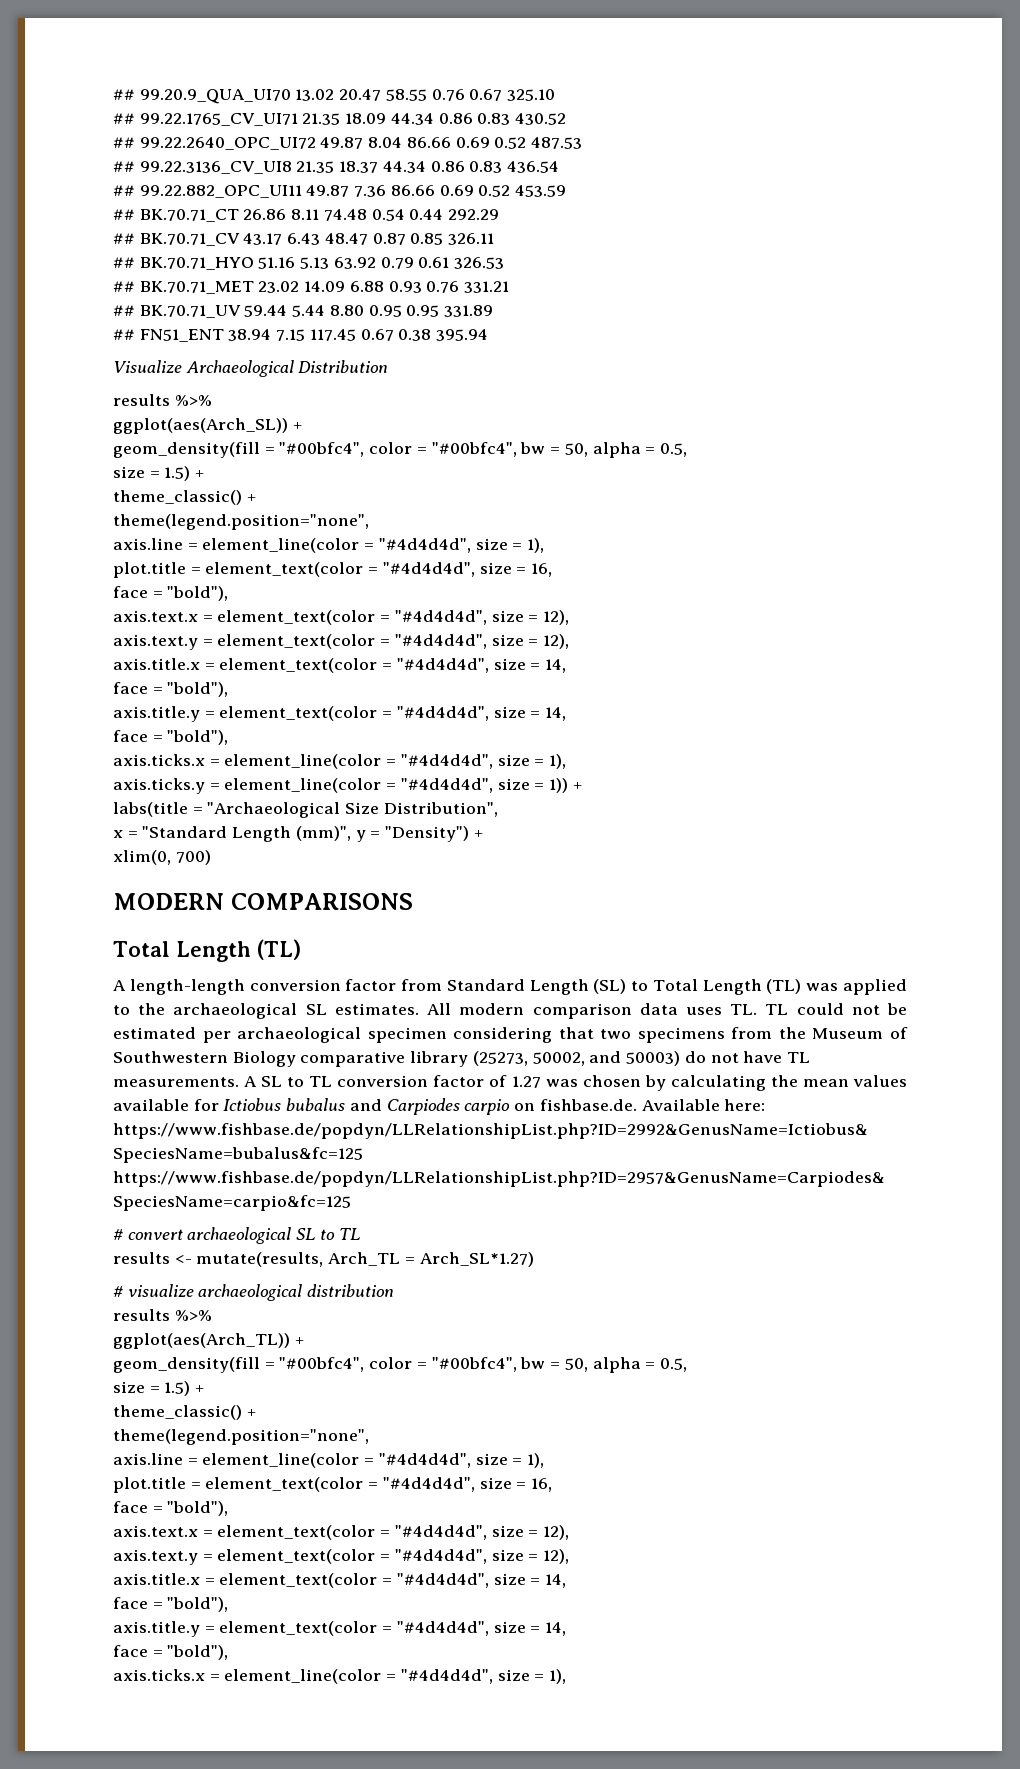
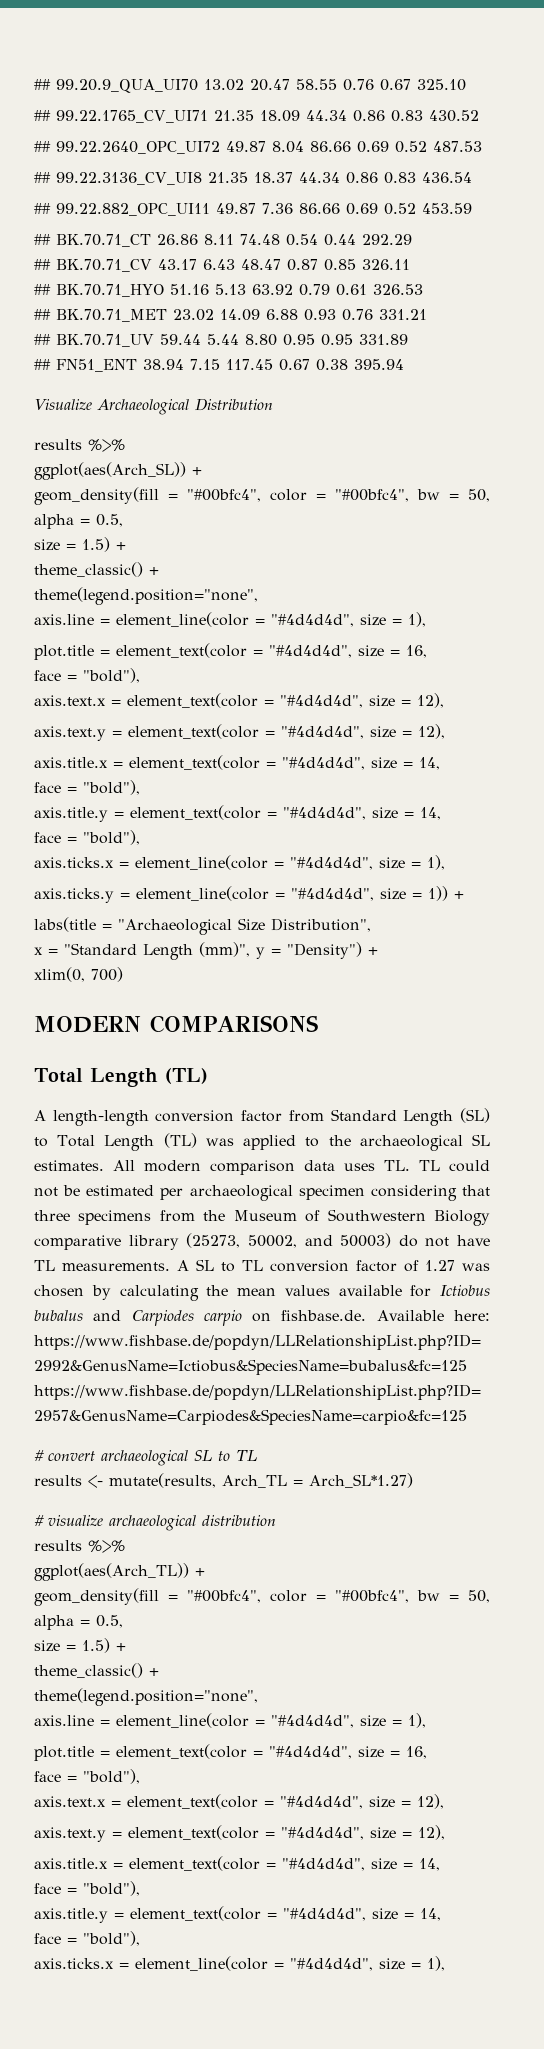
- All modern comparison data uses TL. TL could not be estimated per archaeological specimen considering that two specimens from the Museum of Southwestern Biology comparative library (25273, 50002, and 50003) do not have TL measurements.
+ All modern comparison data uses TL. TL could not be estimated per archaeological specimen considering that three specimens from the Museum of Southwestern Biology comparative library (25273, 50002, and 50003) do not have TL measurements.

